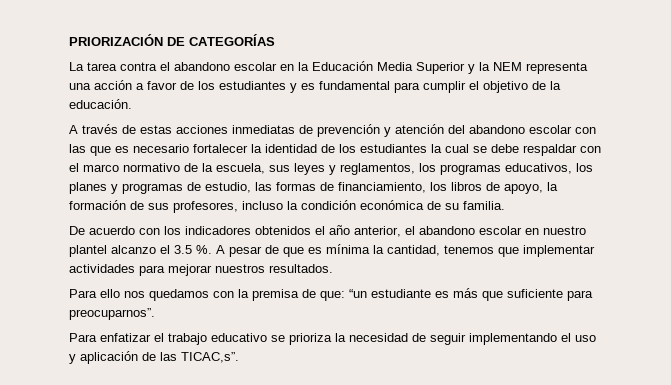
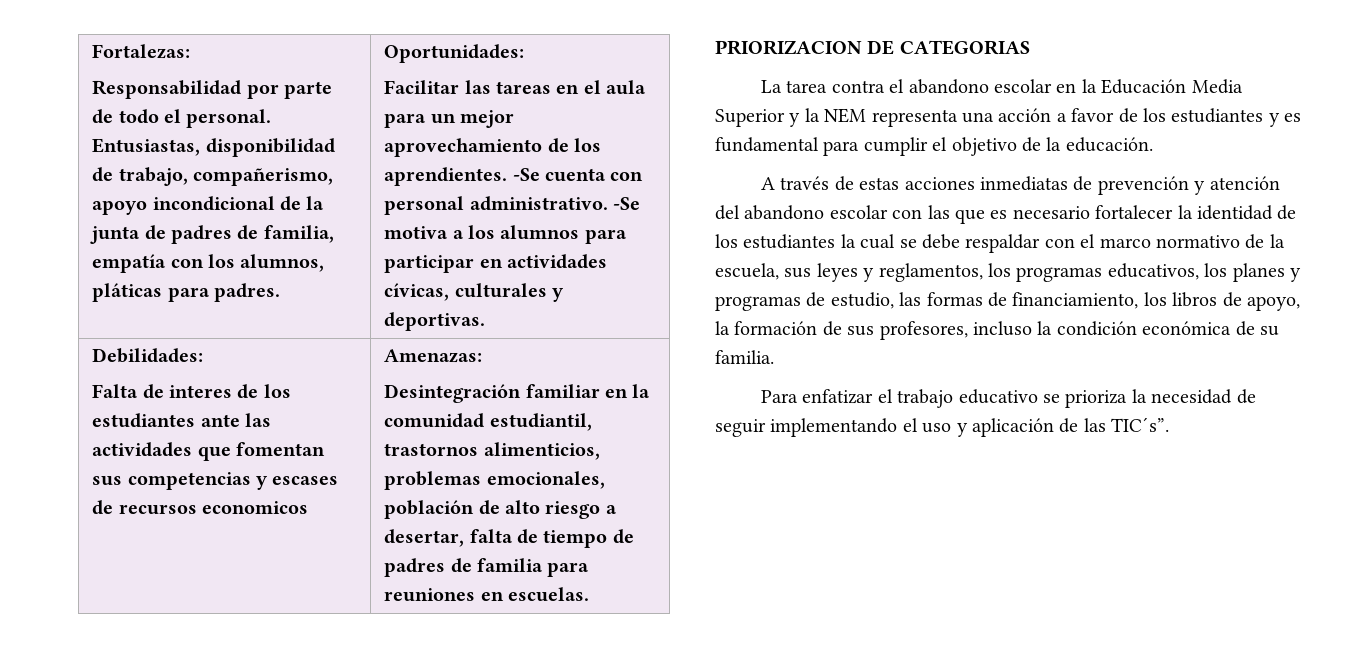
- PRIORIZACIÓN DE CATEGORÍAS
+ Fortalezas:
+ Responsabilidad por parte de todo el personal. Entusiastas, disponibilidad de trabajo, compañerismo, apoyo incondicional de la junta de padres de familia, empatía con los alumnos, pláticas para padres. | Oportunidades:
+ Facilitar las tareas en el aula para un mejor aprovechamiento de los aprendientes. -Se cuenta con personal administrativo. -Se motiva a los alumnos para participar en actividades cívicas, culturales y deportivas.
+ Debilidades:
+ Falta de interes de los estudiantes ante las actividades que fomentan sus competencias y escases de recursos economicos | Amenazas:
+ Desintegración familiar en la comunidad estudiantil, trastornos alimenticios, problemas emocionales, población de alto riesgo a desertar, falta de tiempo de padres de familia para reuniones en escuelas.
+ PRIORIZACION DE CATEGORIAS
- De acuerdo con los indicadores obtenidos el año anterior, el abandono escolar en nuestro plantel alcanzo el 3.5 %. A pesar de que es mínima la cantidad, tenemos que implementar actividades para mejorar nuestros resultados.
- Para ello nos quedamos con la premisa de que: “un estudiante es más que suficiente para preocuparnos”.
- Para enfatizar el trabajo educativo se prioriza la necesidad de seguir implementando el uso y aplicación de las TICAC,s”.
+ Para enfatizar el trabajo educativo se prioriza la necesidad de seguir implementando el uso y aplicación de las TIC´s”.

